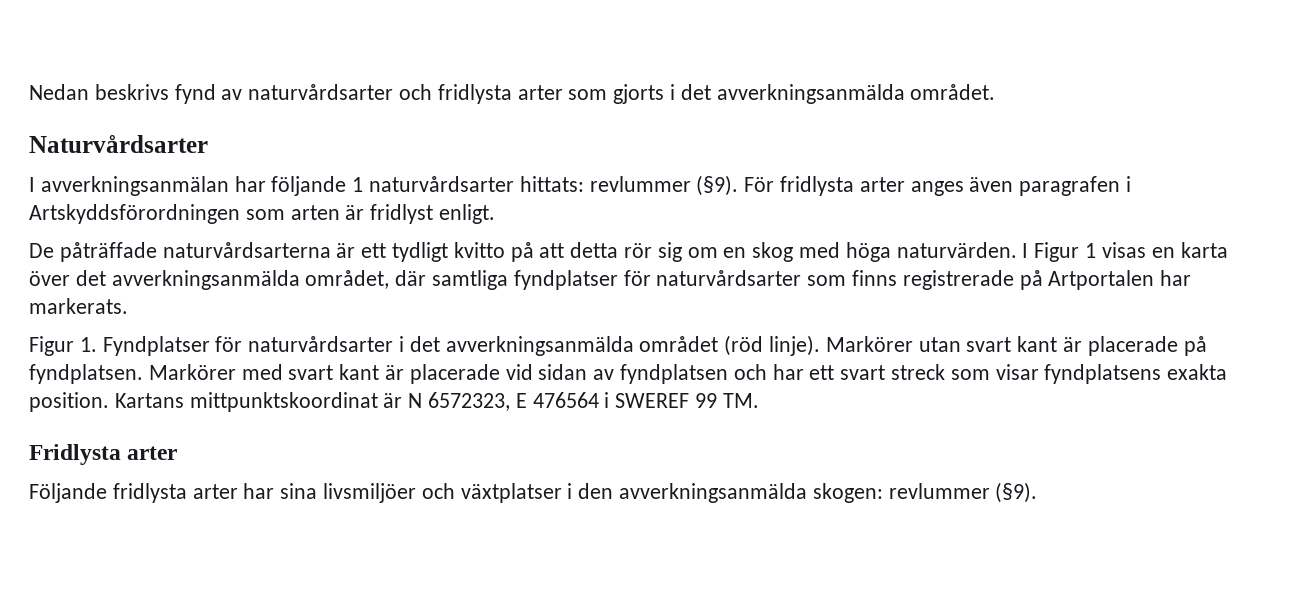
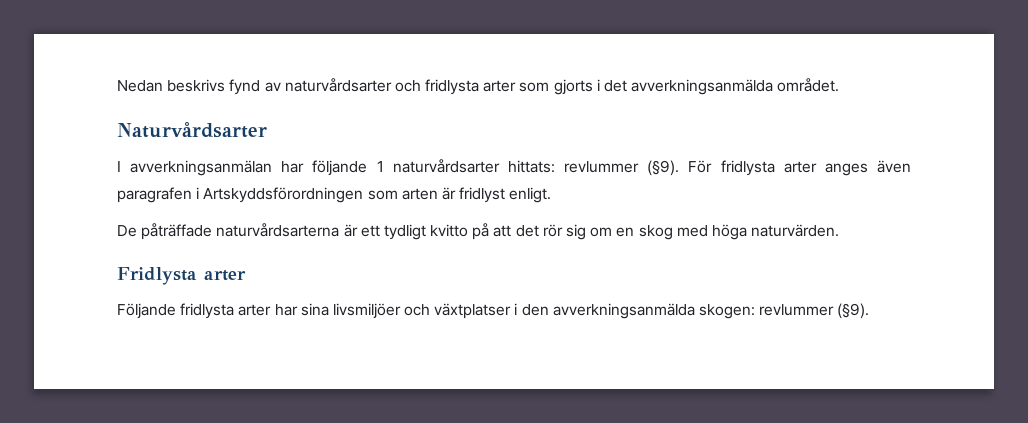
- De påträffade naturvårdsarterna är ett tydligt kvitto på att detta rör sig om en skog med höga naturvärden. I Figur 1 visas en karta över det avverkningsanmälda området, där samtliga fyndplatser för naturvårdsarter som finns registrerade på Artportalen har markerats.
- Figur 1. Fyndplatser för naturvårdsarter i det avverkningsanmälda området (röd linje). Markörer utan svart kant är placerade på fyndplatsen. Markörer med svart kant är placerade vid sidan av fyndplatsen och har ett svart streck som visar fyndplatsens exakta position. Kartans mittpunktskoordinat är N 6572323, E 476564 i SWEREF 99 TM.
+ De påträffade naturvårdsarterna är ett tydligt kvitto på att det rör sig om en skog med höga naturvärden.

